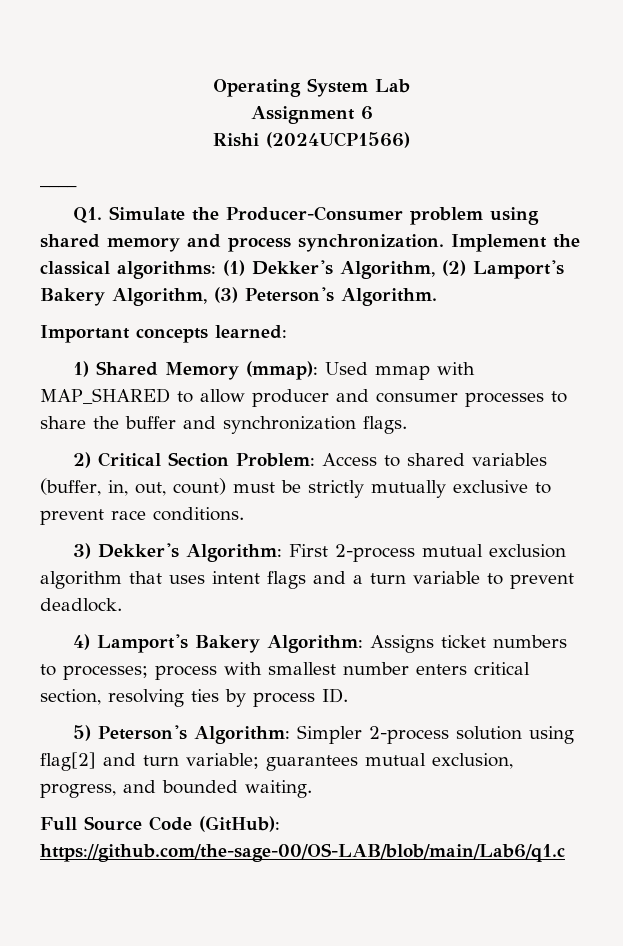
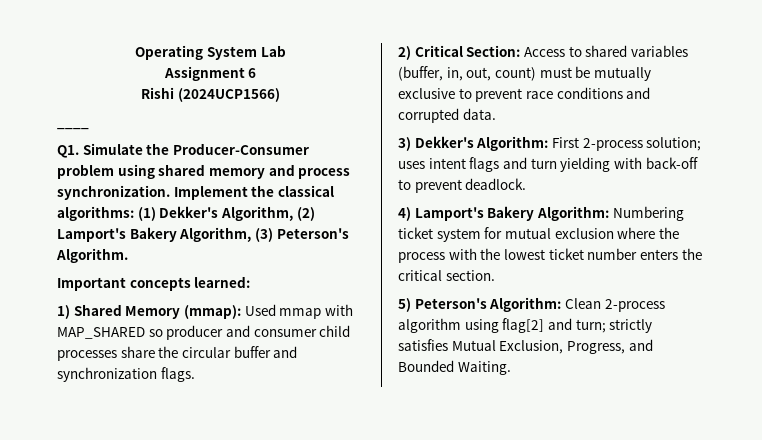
- 1) Shared Memory (mmap): Used mmap with MAP_SHARED to allow producer and consumer processes to share the buffer and synchronization flags.
+ 1) Shared Memory (mmap): Used mmap with MAP_SHARED so producer and consumer child processes share the circular buffer and synchronization flags.
- 2) Critical Section Problem: Access to shared variables (buffer, in, out, count) must be strictly mutually exclusive to prevent race conditions.
+ 2) Critical Section: Access to shared variables (buffer, in, out, count) must be mutually exclusive to prevent race conditions and corrupted data.
- 3) Dekker's Algorithm: First 2-process mutual exclusion algorithm that uses intent flags and a turn variable to prevent deadlock.
+ 3) Dekker's Algorithm: First 2-process solution; uses intent flags and turn yielding with back-off to prevent deadlock.
- 4) Lamport's Bakery Algorithm: Assigns ticket numbers to processes; process with smallest number enters critical section, resolving ties by process ID.
- 5) Peterson's Algorithm: Simpler 2-process solution using flag[2] and turn variable; guarantees mutual exclusion, progress, and bounded waiting.
- Full Source Code (GitHub): https://github.com/the-sage-00/OS-LAB/blob/main/Lab6/q1.c
+ 4) Lamport's Bakery Algorithm: Numbering ticket system for mutual exclusion where the process with the lowest ticket number enters the critical section.
+ 5) Peterson's Algorithm: Clean 2-process algorithm using flag[2] and turn; strictly satisfies Mutual Exclusion, Progress, and Bounded Waiting.

